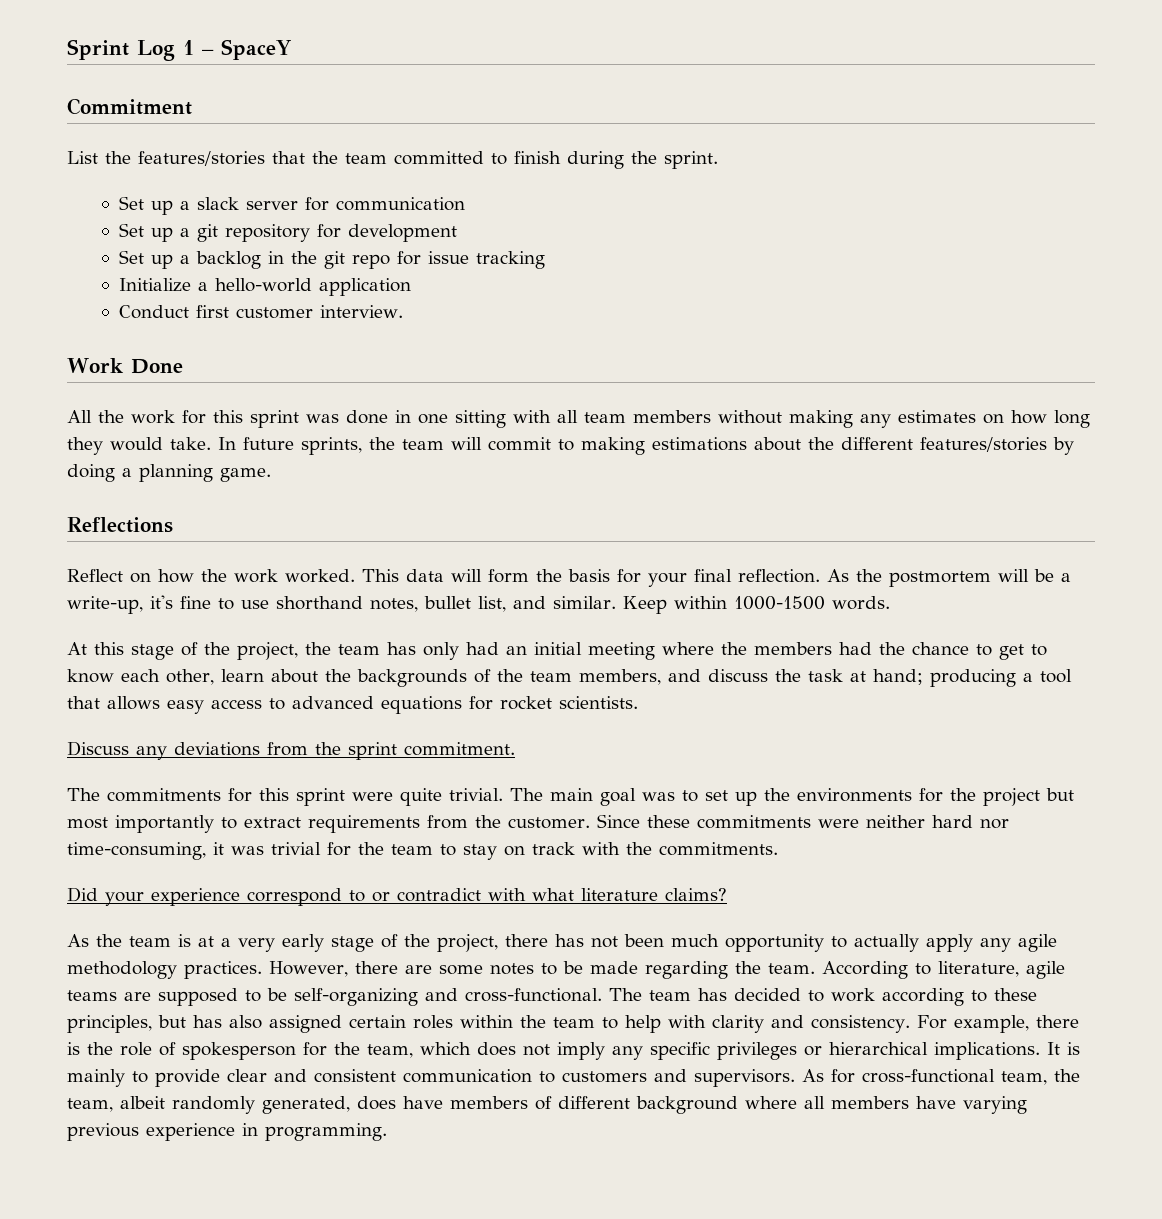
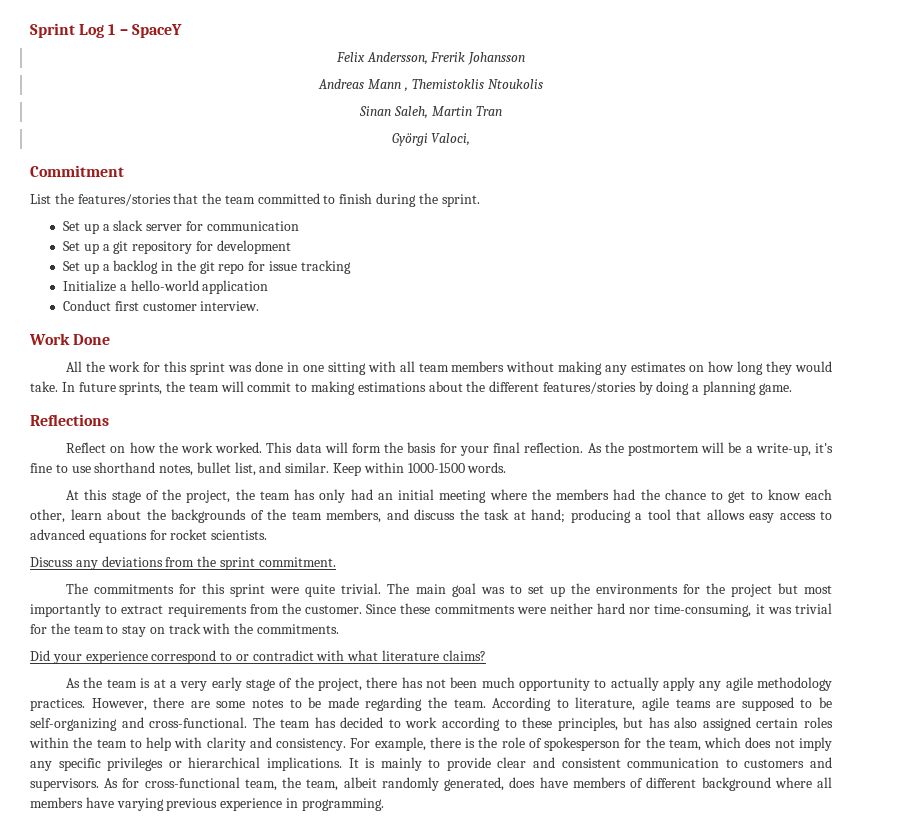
+ Felix Andersson, Frerik Johansson
+ Andreas Mann , Themistoklis Ntoukolis
+ Sinan Saleh, Martin Tran
+ Györgi Valoci,

